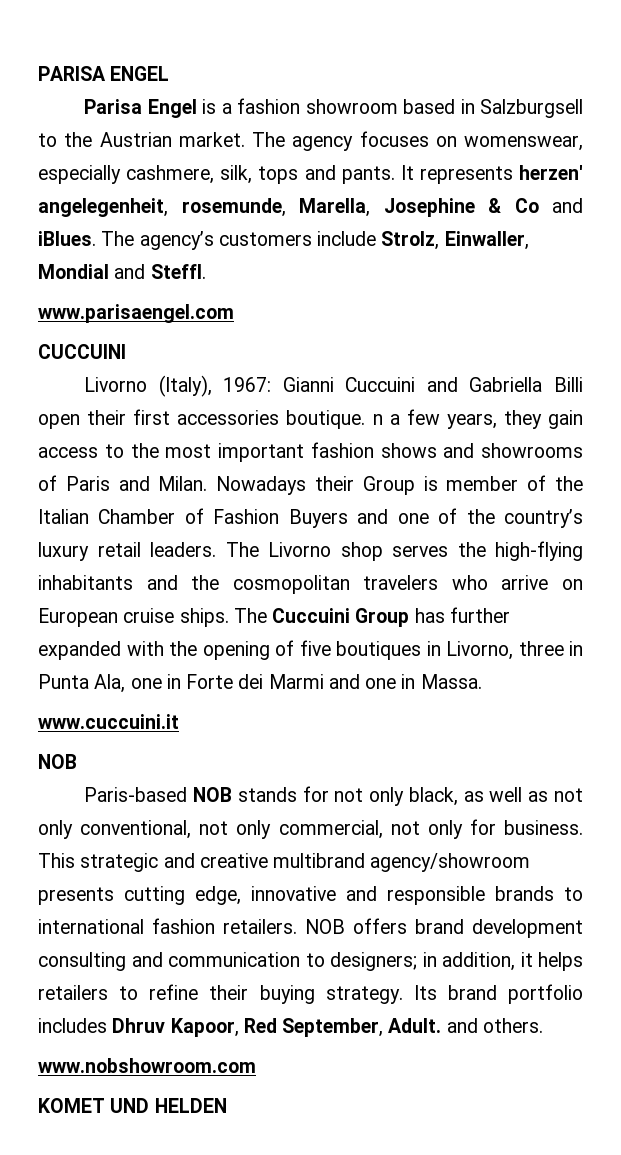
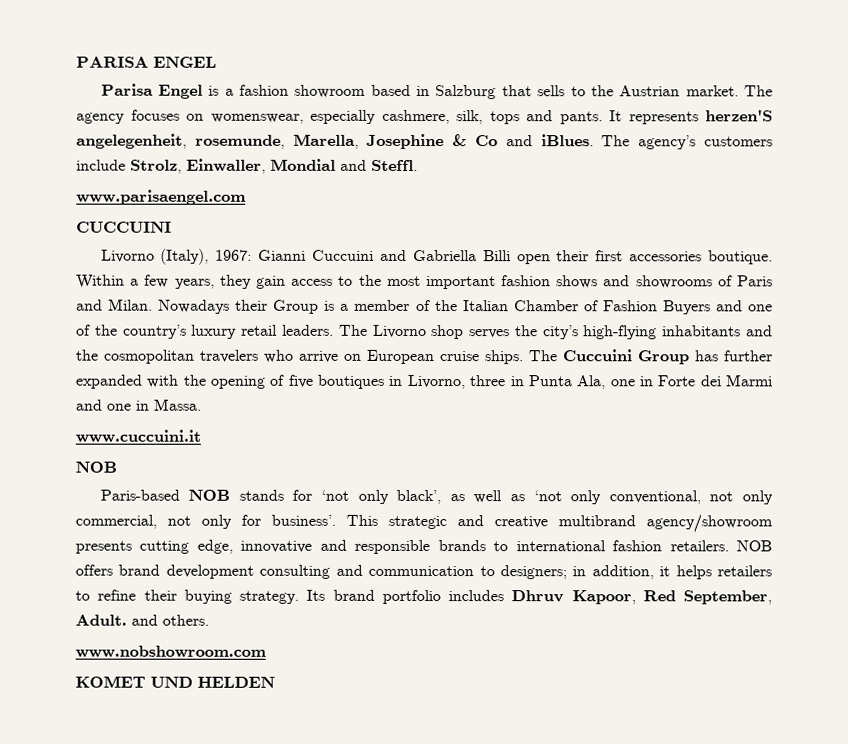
- Parisa Engel is a fashion showroom based in Salzburgsell to the Austrian market.
+ Parisa Engel is a fashion showroom based in Salzburg that sells to the Austrian market.
- It represents herzen' angelegenheit, rosemunde, Marella, Josephine & Co and iBlues.
+ It represents herzen'S angelegenheit, rosemunde, Marella, Josephine & Co and iBlues.
- Livorno (Italy), 1967: Gianni Cuccuini and Gabriella Billi open their first accessories boutique. n a few years, they gain access to the most important fashion shows and showrooms of Paris and Milan.
+ Livorno (Italy), 1967: Gianni Cuccuini and Gabriella Billi open their first accessories boutique. Within a few years, they gain access to the most important fashion shows and showrooms of Paris and Milan.
- Nowadays their Group is member of the Italian Chamber of Fashion Buyers and one of the country’s luxury retail leaders.
+ Nowadays their Group is a member of the Italian Chamber of Fashion Buyers and one of the country’s luxury retail leaders.
- The Livorno shop serves the high-flying inhabitants and the cosmopolitan travelers who arrive on European cruise ships.
+ The Livorno shop serves the city’s high-flying inhabitants and the cosmopolitan travelers who arrive on European cruise ships.
- Paris-based NOB stands for not only black, as well as not only conventional, not only commercial, not only for business.
+ Paris-based NOB stands for ‘not only black’, as well as ‘not only conventional, not only commercial, not only for business’.

